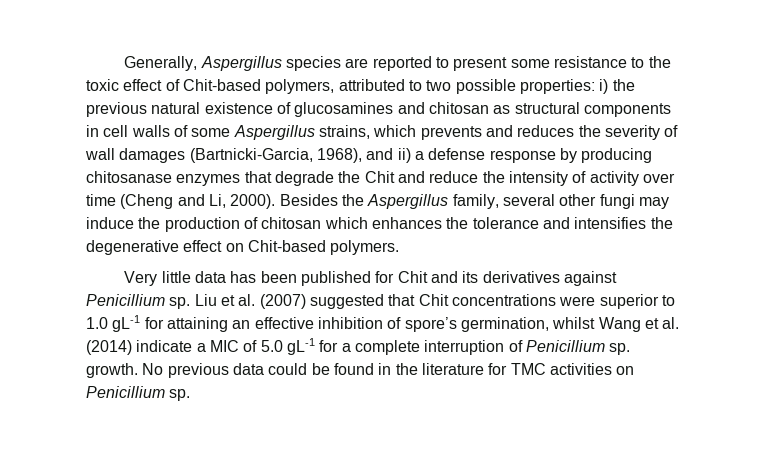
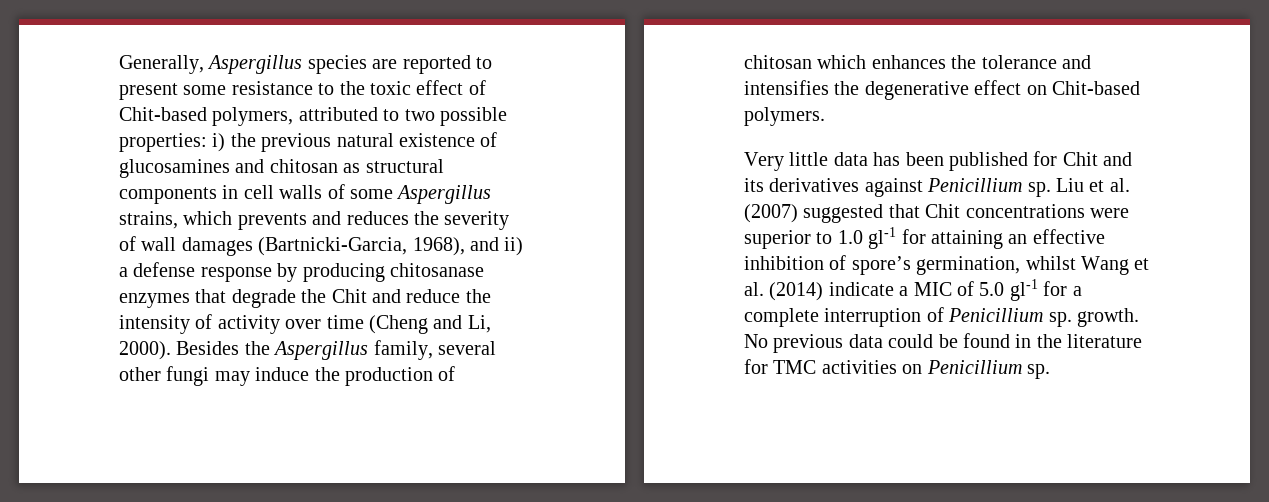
- Liu et al. (2007) suggested that Chit concentrations were superior to 1.0 gL-1 for attaining an effective inhibition of spore’s germination, whilst Wang et al. (2014) indicate a MIC of 5.0 gL-1 for a complete interruption of Penicillium sp. growth.
+ Liu et al. (2007) suggested that Chit concentrations were superior to 1.0 gl-1 for attaining an effective inhibition of spore’s germination, whilst Wang et al. (2014) indicate a MIC of 5.0 gl-1 for a complete interruption of Penicillium sp. growth.

